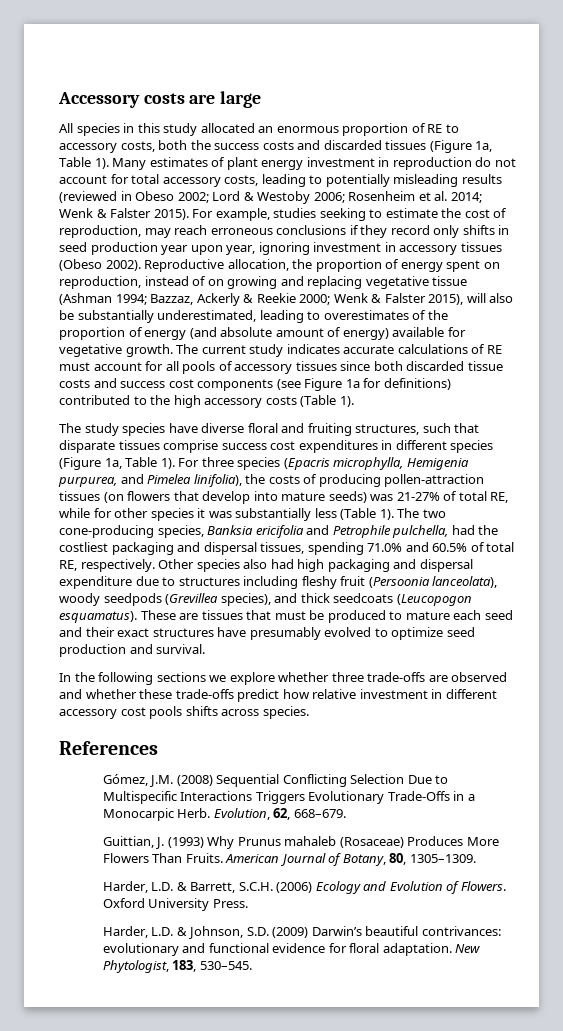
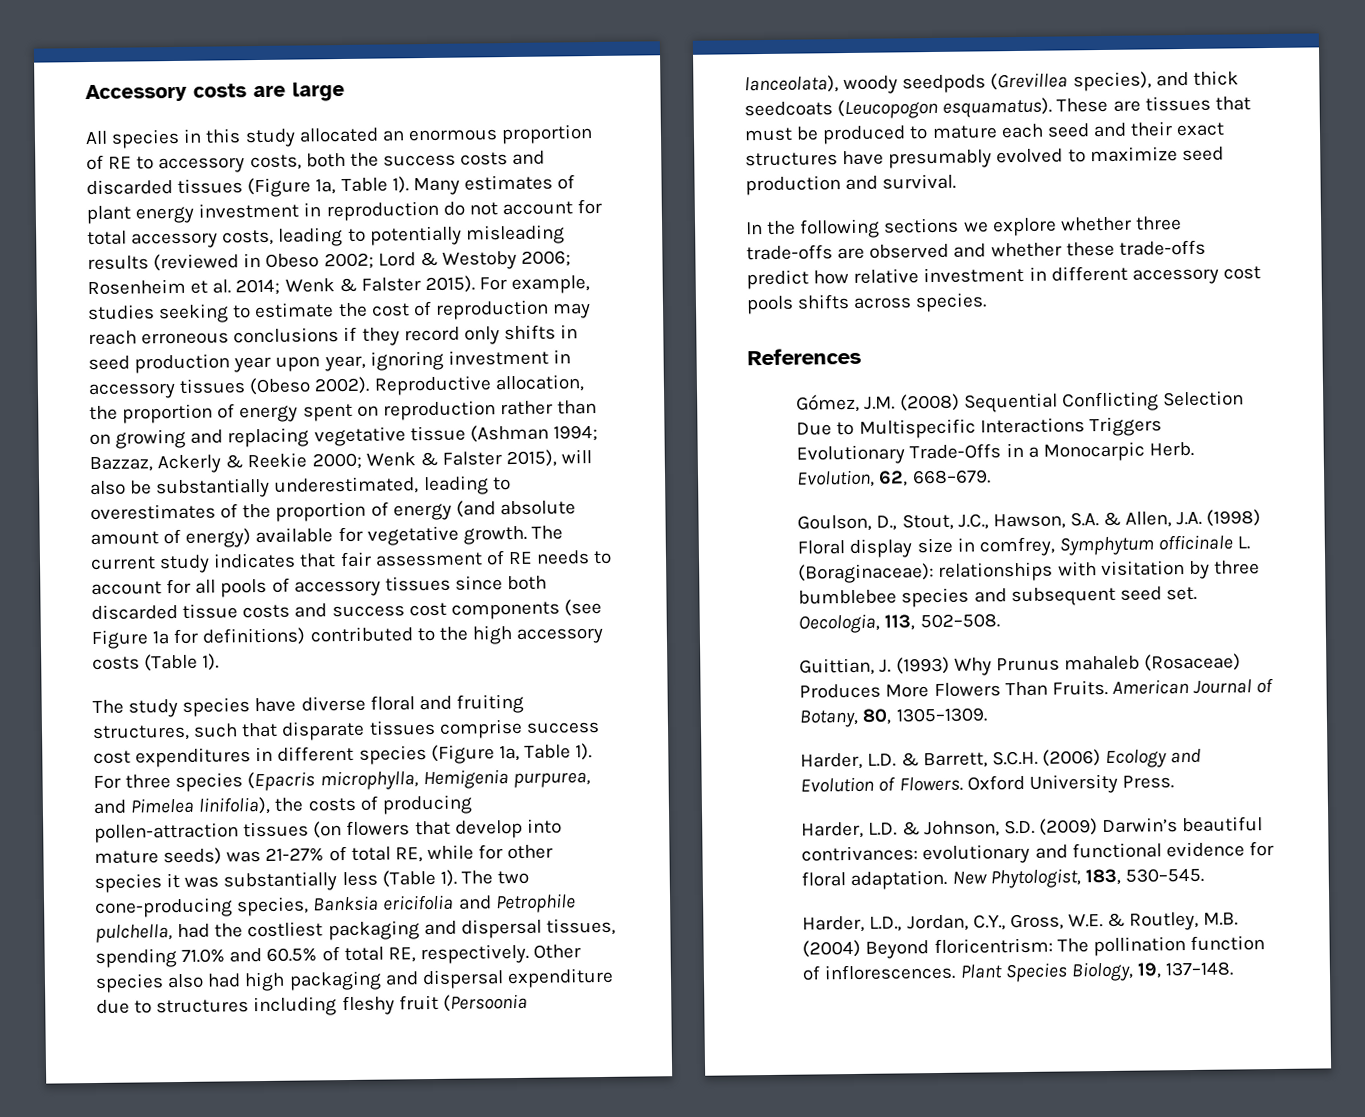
- For example, studies seeking to estimate the cost of reproduction, may reach erroneous conclusions if they record only shifts in seed production year upon year, ignoring investment in accessory tissues (Obeso 2002).
+ For example, studies seeking to estimate the cost of reproduction may reach erroneous conclusions if they record only shifts in seed production year upon year, ignoring investment in accessory tissues (Obeso 2002).
- Reproductive allocation, the proportion of energy spent on reproduction, instead of on growing and replacing vegetative tissue (Ashman 1994; Bazzaz, Ackerly & Reekie 2000; Wenk & Falster 2015), will also be substantially underestimated, leading to overestimates of the proportion of energy (and absolute amount of energy) available for vegetative growth.
+ Reproductive allocation, the proportion of energy spent on reproduction rather than on growing and replacing vegetative tissue (Ashman 1994; Bazzaz, Ackerly & Reekie 2000; Wenk & Falster 2015), will also be substantially underestimated, leading to overestimates of the proportion of energy (and absolute amount of energy) available for vegetative growth.
- The current study indicates accurate calculations of RE must account for all pools of accessory tissues since both discarded tissue costs and success cost components (see Figure 1a for definitions) contributed to the high accessory costs (Table 1).
+ The current study indicates that fair assessment of RE needs to account for all pools of accessory tissues since both discarded tissue costs and success cost components (see Figure 1a for definitions) contributed to the high accessory costs (Table 1).
- These are tissues that must be produced to mature each seed and their exact structures have presumably evolved to optimize seed production and survival.
+ These are tissues that must be produced to mature each seed and their exact structures have presumably evolved to maximize seed production and survival.
+ Goulson, D., Stout, J.C., Hawson, S.A. & Allen, J.A. (1998) Floral display size in comfrey, Symphytum officinale L. (Boraginaceae): relationships with visitation by three bumblebee species and subsequent seed set. Oecologia, 113, 502–508.
+ Harder, L.D., Jordan, C.Y., Gross, W.E. & Routley, M.B. (2004) Beyond floricentrism: The pollination function of inflorescences. Plant Species Biology, 19, 137–148.

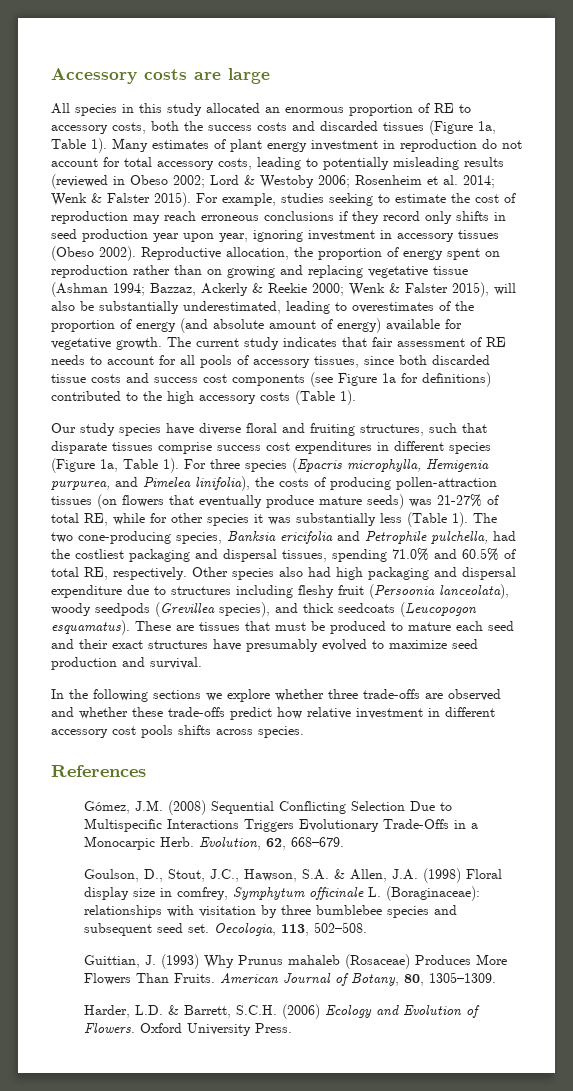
- The current study indicates that fair assessment of RE needs to account for all pools of accessory tissues since both discarded tissue costs and success cost components (see Figure 1a for definitions) contributed to the high accessory costs (Table 1).
+ The current study indicates that fair assessment of RE needs to account for all pools of accessory tissues, since both discarded tissue costs and success cost components (see Figure 1a for definitions) contributed to the high accessory costs (Table 1).
- The study species have diverse floral and fruiting structures, such that disparate tissues comprise success cost expenditures in different species (Figure 1a, Table 1).
+ Our study species have diverse floral and fruiting structures, such that disparate tissues comprise success cost expenditures in different species (Figure 1a, Table 1).
- For three species (Epacris microphylla, Hemigenia purpurea, and Pimelea linifolia), the costs of producing pollen-attraction tissues (on flowers that develop into mature seeds) was 21-27% of total RE, while for other species it was substantially less (Table 1).
+ For three species (Epacris microphylla, Hemigenia purpurea, and Pimelea linifolia), the costs of producing pollen-attraction tissues (on flowers that eventually produce mature seeds) was 21-27% of total RE, while for other species it was substantially less (Table 1).
- Harder, L.D. & Johnson, S.D. (2009) Darwin’s beautiful contrivances: evolutionary and functional evidence for floral adaptation. New Phytologist, 183, 530–545.
- Harder, L.D., Jordan, C.Y., Gross, W.E. & Routley, M.B. (2004) Beyond floricentrism: The pollination function of inflorescences. Plant Species Biology, 19, 137–148.

